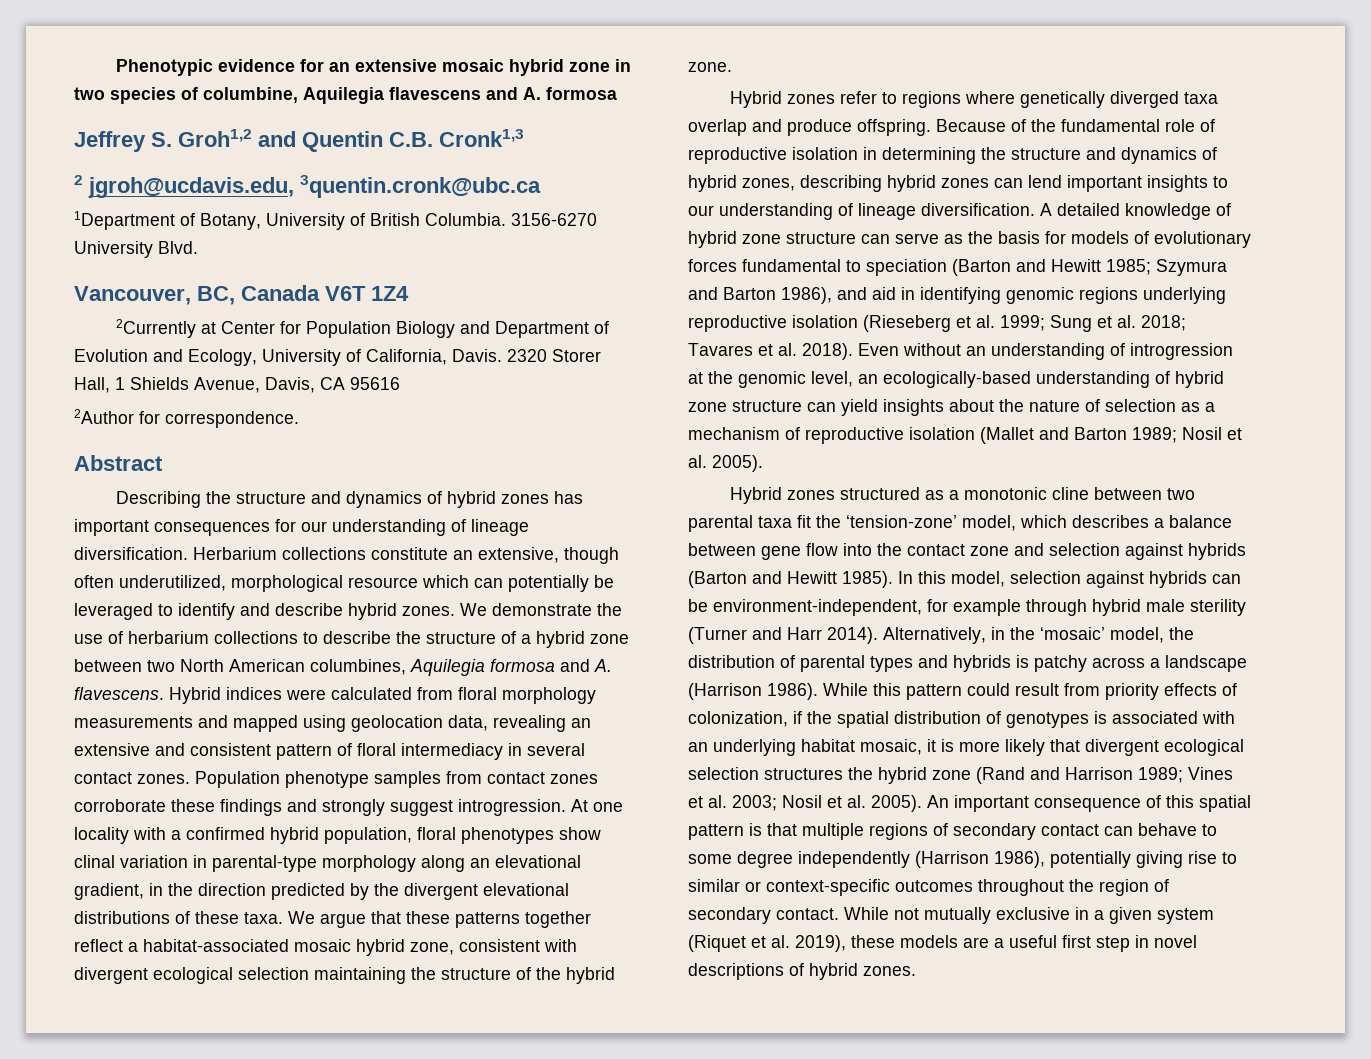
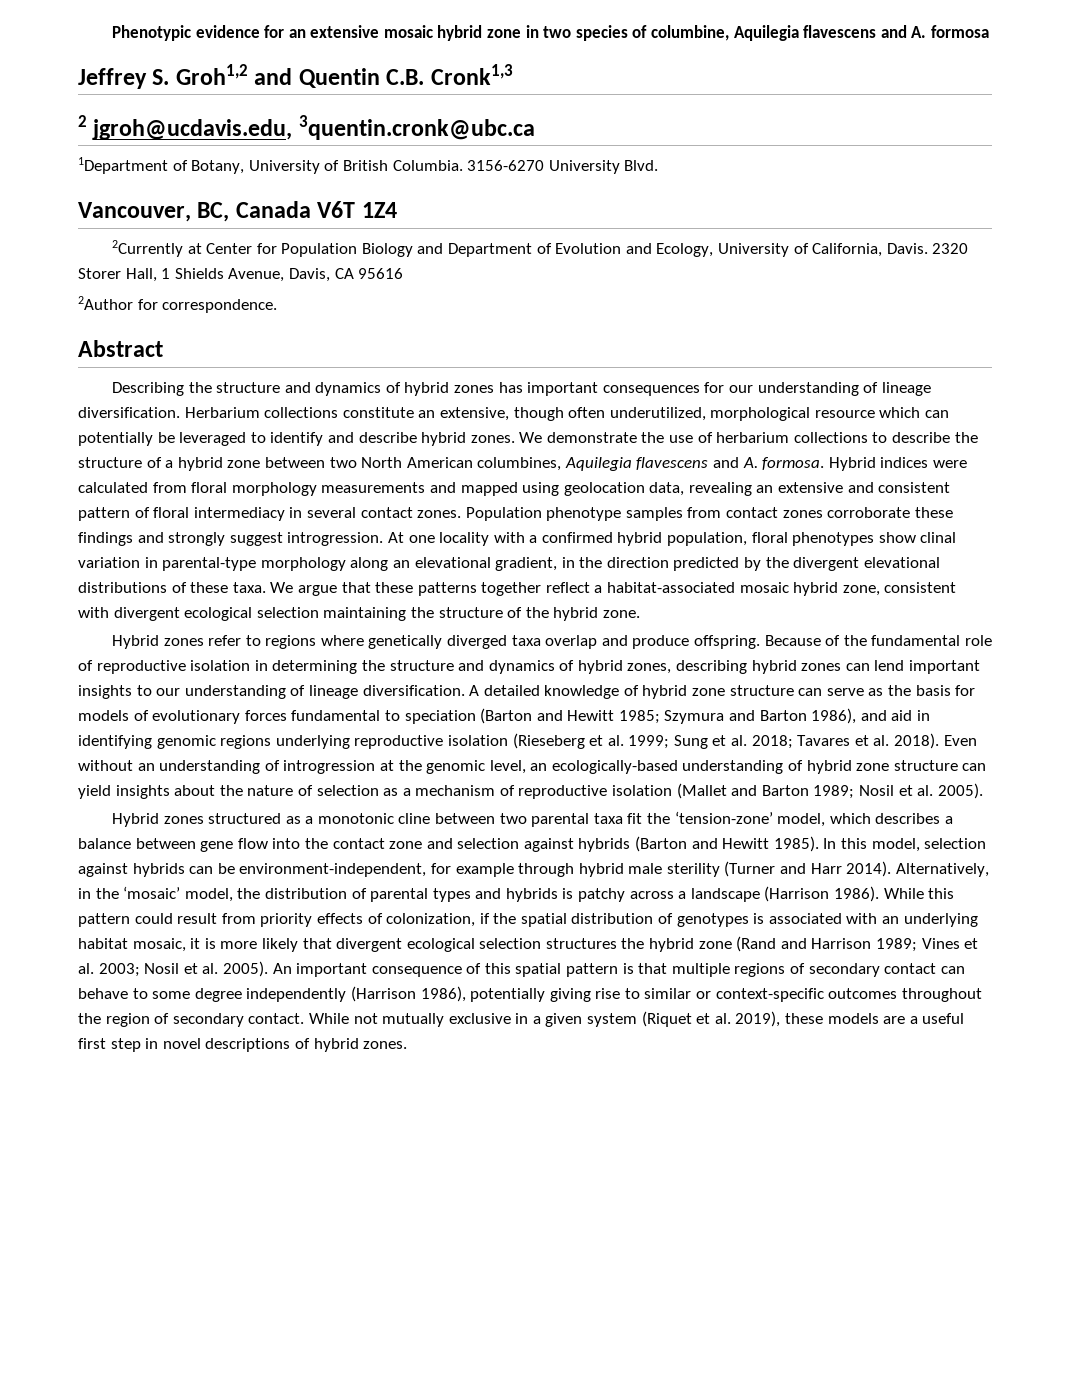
- We demonstrate the use of herbarium collections to describe the structure of a hybrid zone between two North American columbines, Aquilegia formosa and A. flavescens.
+ We demonstrate the use of herbarium collections to describe the structure of a hybrid zone between two North American columbines, Aquilegia flavescens and A. formosa.

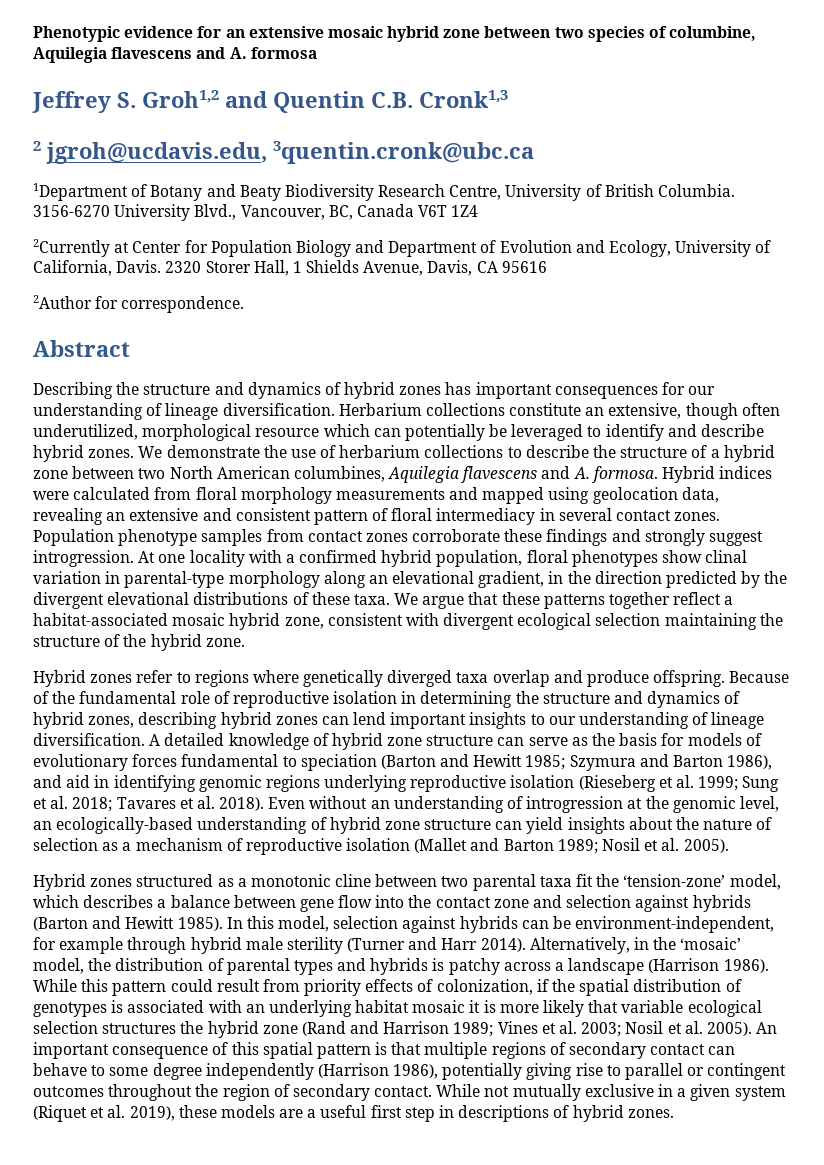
- Phenotypic evidence for an extensive mosaic hybrid zone in two species of columbine, Aquilegia flavescens and A. formosa
+ Phenotypic evidence for an extensive mosaic hybrid zone between two species of columbine, Aquilegia flavescens and A. formosa
- 1Department of Botany, University of British Columbia.
+ 1Department of Botany and Beaty Biodiversity Research Centre, University of British Columbia.
- 3156-6270 University Blvd.
- Vancouver, BC, Canada V6T 1Z4
+ 3156-6270 University Blvd., Vancouver, BC, Canada V6T 1Z4
- While this pattern could result from priority effects of colonization, if the spatial distribution of genotypes is associated with an underlying habitat mosaic, it is more likely that divergent ecological selection structures the hybrid zone (Rand and Harrison 1989; Vines et al. 2003; Nosil et al. 2005).
+ While this pattern could result from priority effects of colonization, if the spatial distribution of genotypes is associated with an underlying habitat mosaic it is more likely that variable ecological selection structures the hybrid zone (Rand and Harrison 1989; Vines et al. 2003; Nosil et al. 2005).
- An important consequence of this spatial pattern is that multiple regions of secondary contact can behave to some degree independently (Harrison 1986), potentially giving rise to similar or context-specific outcomes throughout the region of secondary contact.
+ An important consequence of this spatial pattern is that multiple regions of secondary contact can behave to some degree independently (Harrison 1986), potentially giving rise to parallel or contingent outcomes throughout the region of secondary contact.
- While not mutually exclusive in a given system (Riquet et al. 2019), these models are a useful first step in novel descriptions of hybrid zones.
+ While not mutually exclusive in a given system (Riquet et al. 2019), these models are a useful first step in descriptions of hybrid zones.

